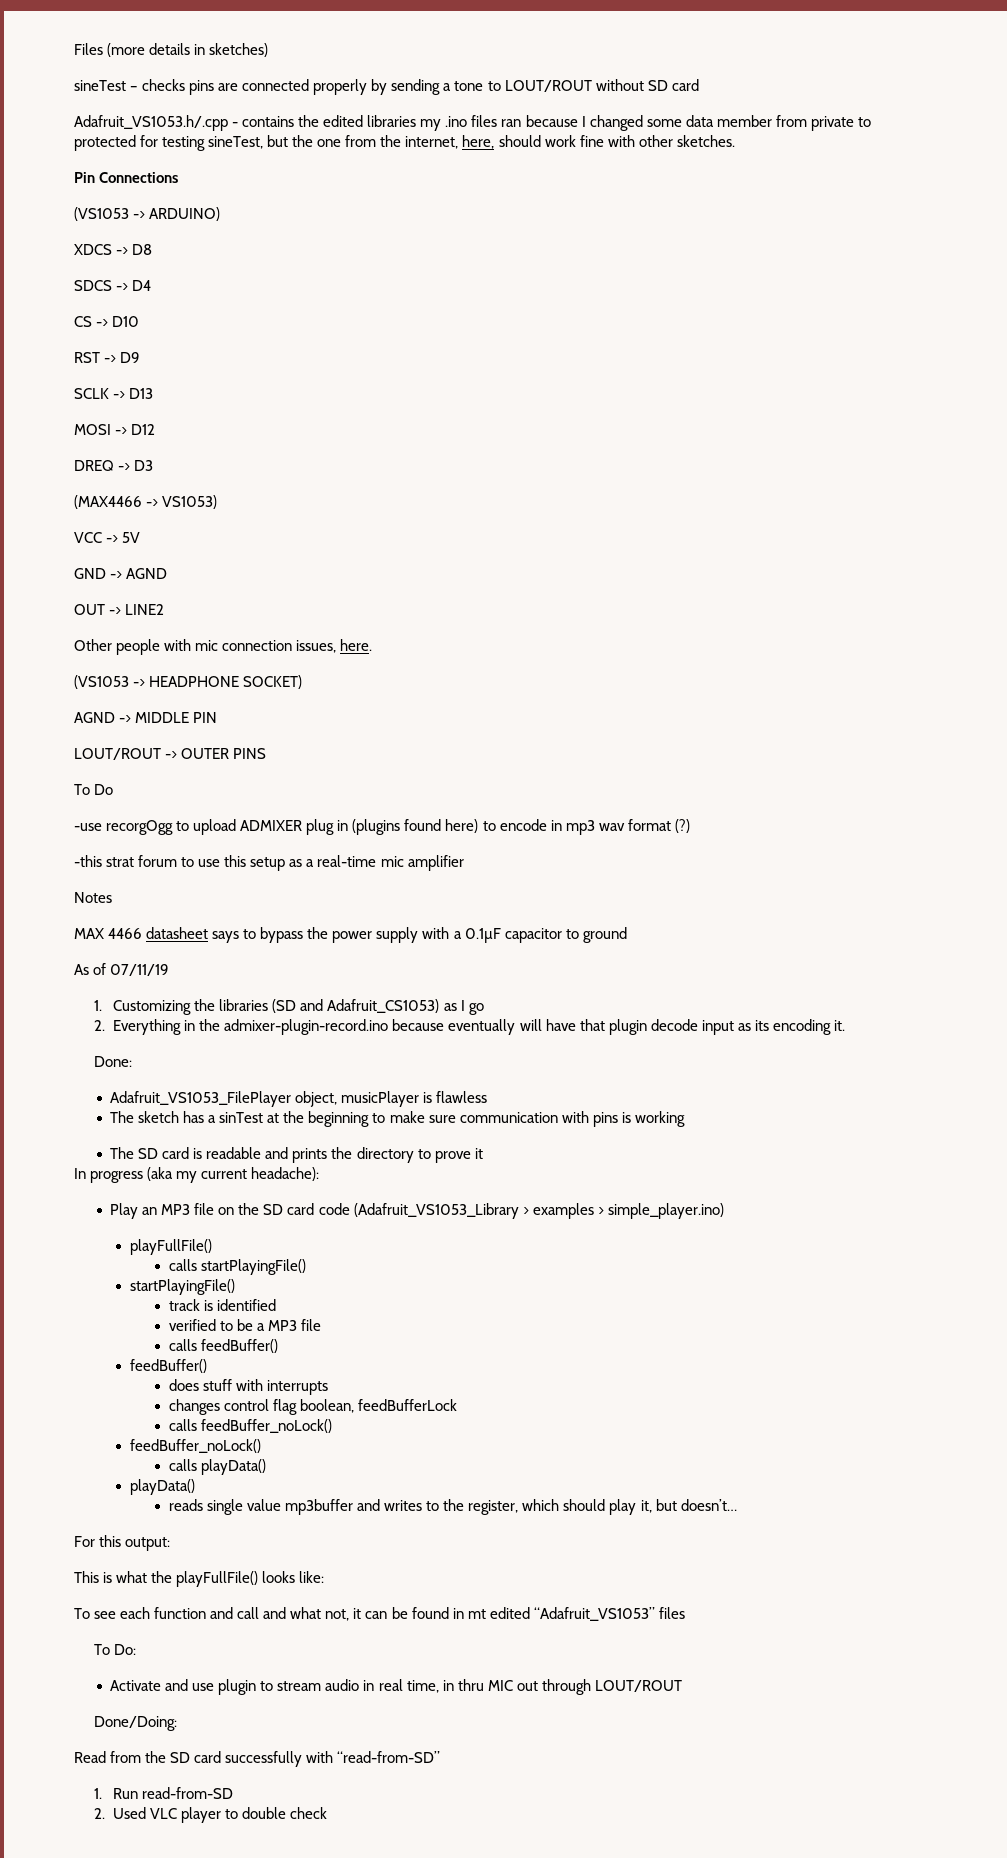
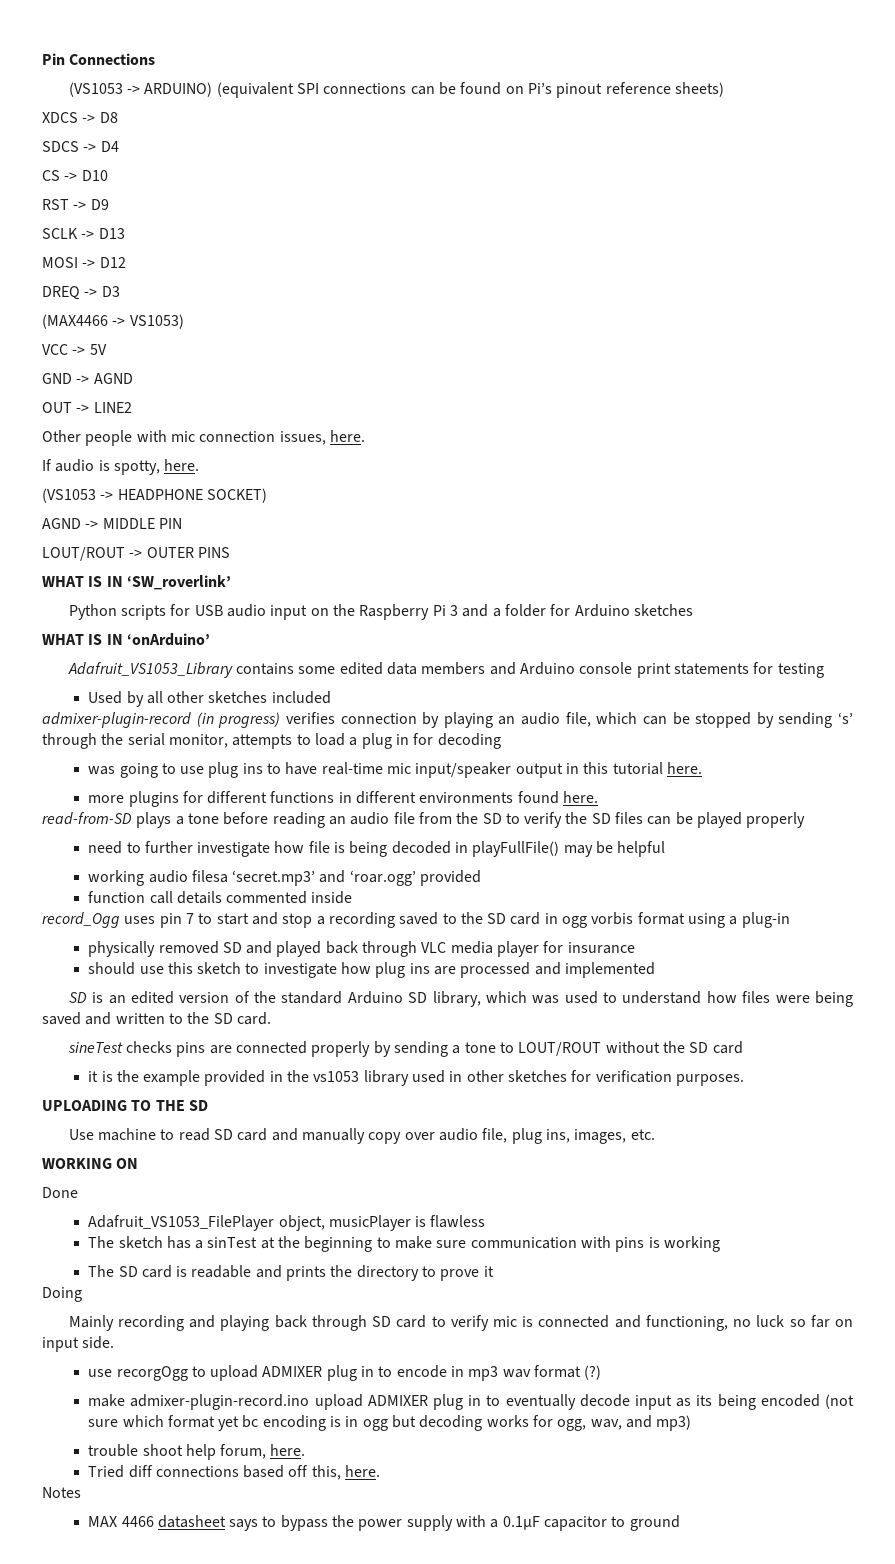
- Files (more details in sketches)
- sineTest – checks pins are connected properly by sending a tone to LOUT/ROUT without SD card
- Adafruit_VS1053.h/.cpp - contains the edited libraries my .ino files ran because I changed some data member from private to protected for testing sineTest, but the one from the internet, here, should work fine with other sketches.
- (VS1053 -> ARDUINO)
+ (VS1053 -> ARDUINO) (equivalent SPI connections can be found on Pi’s pinout reference sheets)
+ If audio is spotty, here.
- To Do
- -use recorgOgg to upload ADMIXER plug in (plugins found here) to encode in mp3 wav format (?)
- -this strat forum to use this setup as a real-time mic amplifier
- Notes
- MAX 4466 datasheet says to bypass the power supply with a 0.1µF capacitor to ground
- As of 07/11/19
- 1. Customizing the libraries (SD and Adafruit_CS1053) as I go
- 2. Everything in the admixer-plugin-record.ino because eventually will have that plugin decode input as its encoding it.
- Done:
+ WHAT IS IN ‘SW_roverlink’
+ Python scripts for USB audio input on the Raspberry Pi 3 and a folder for Arduino sketches
+ WHAT IS IN ‘onArduino’
+ Adafruit_VS1053_Library contains some edited data members and Arduino console print statements for testing
+ Used by all other sketches included
+ admixer-plugin-record (in progress) verifies connection by playing an audio file, which can be stopped by sending ‘s’ through the serial monitor, attempts to load a plug in for decoding
+ was going to use plug ins to have real-time mic input/speaker output in this tutorial here.
+ more plugins for different functions in different environments found here.
+ read-from-SD plays a tone before reading an audio file from the SD to verify the SD files can be played properly
+ need to further investigate how file is being decoded in playFullFile() may be helpful
+ working audio filesa ‘secret.mp3’ and ‘roar.ogg’ provided
+ function call details commented inside
+ record_Ogg uses pin 7 to start and stop a recording saved to the SD card in ogg vorbis format using a plug-in
+ physically removed SD and played back through VLC media player for insurance
+ should use this sketch to investigate how plug ins are processed and implemented
+ SD is an edited version of the standard Arduino SD library, which was used to understand how files were being saved and written to the SD card.
+ sineTest checks pins are connected properly by sending a tone to LOUT/ROUT without the SD card
+ it is the example provided in the vs1053 library used in other sketches for verification purposes.
+ UPLOADING TO THE SD
+ Use machine to read SD card and manually copy over audio file, plug ins, images, etc.
+ WORKING ON
+ Done
- In progress (aka my current headache):
- Play an MP3 file on the SD card code (Adafruit_VS1053_Library > examples > simple_player.ino)
- playFullFile()
- calls startPlayingFile()
- startPlayingFile()
- track is identified
- verified to be a MP3 file
- calls feedBuffer()
- feedBuffer()
- does stuff with interrupts
- changes control flag boolean, feedBufferLock
- calls feedBuffer_noLock()
- feedBuffer_noLock()
- calls playData()
- playData()
- reads single value mp3buffer and writes to the register, which should play it, but doesn’t…
- For this output:
- This is what the playFullFile() looks like:
- To see each function and call and what not, it can be found in mt edited “Adafruit_VS1053” files
- To Do:
- Activate and use plugin to stream audio in real time, in thru MIC out through LOUT/ROUT
- Done/Doing:
- Read from the SD card successfully with “read-from-SD”
- 1. Run read-from-SD
- 2. Used VLC player to double check
+ Doing
+ Mainly recording and playing back through SD card to verify mic is connected and functioning, no luck so far on input side.
+ use recorgOgg to upload ADMIXER plug in to encode in mp3 wav format (?)
+ make admixer-plugin-record.ino upload ADMIXER plug in to eventually decode input as its being encoded (not sure which format yet bc encoding is in ogg but decoding works for ogg, wav, and mp3)
+ trouble shoot help forum, here.
+ Tried diff connections based off this, here.
+ Notes
+ MAX 4466 datasheet says to bypass the power supply with a 0.1µF capacitor to ground

